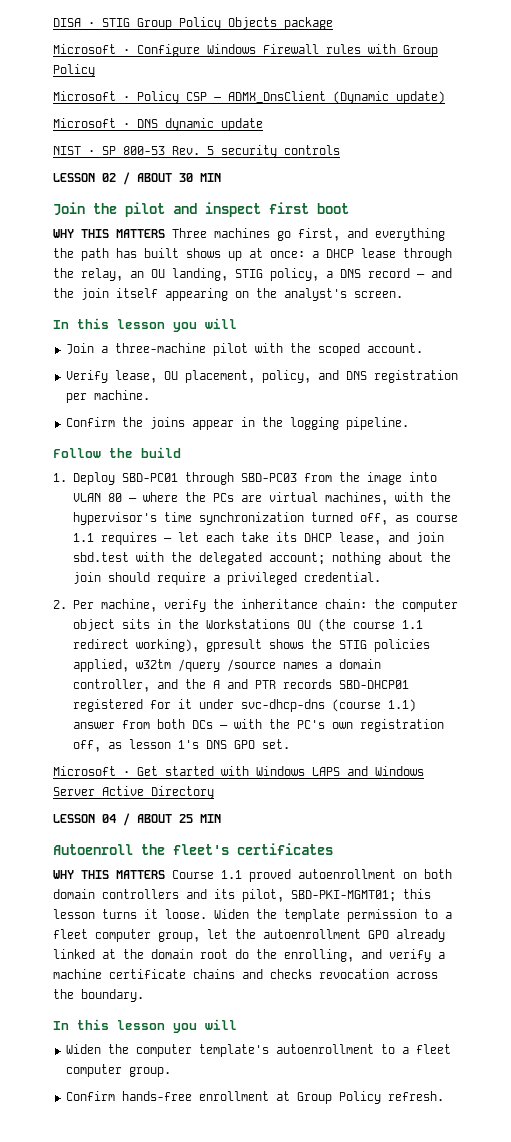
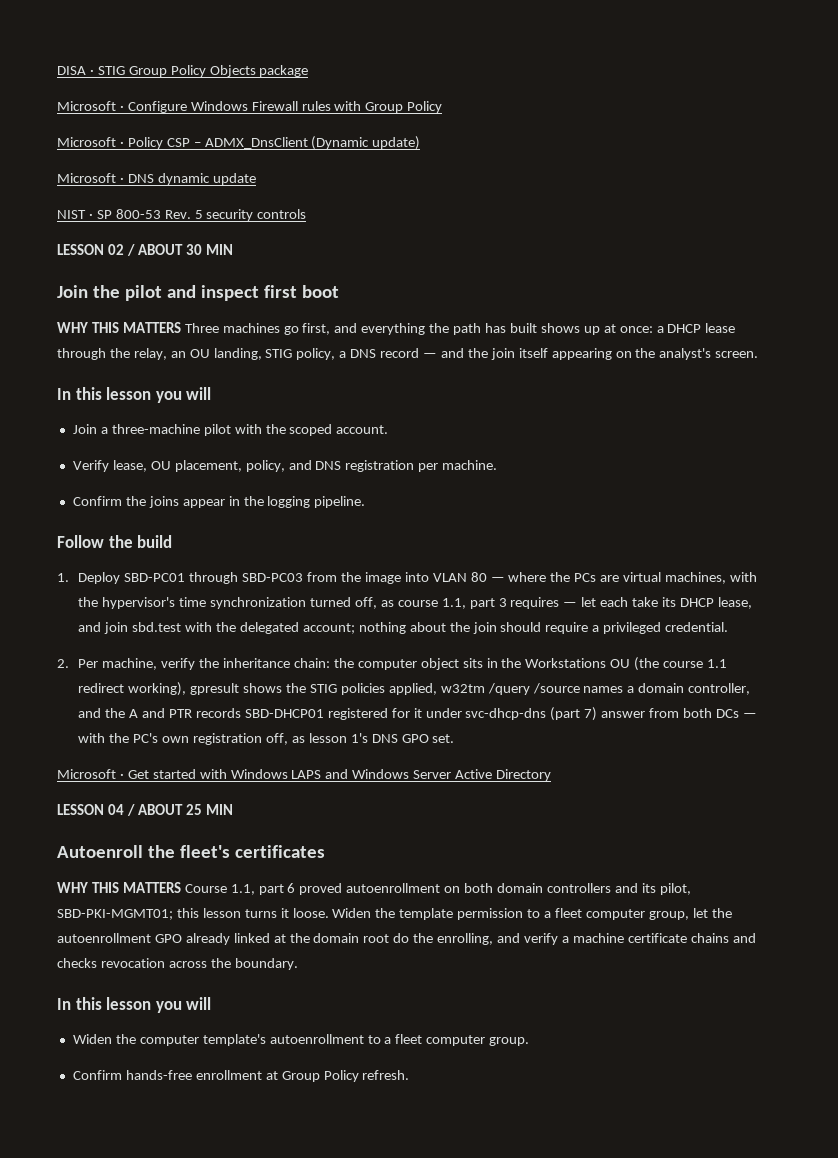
- 1. Deploy SBD-PC01 through SBD-PC03 from the image into VLAN 80 — where the PCs are virtual machines, with the hypervisor's time synchronization turned off, as course 1.1 requires — let each take its DHCP lease, and join sbd.test with the delegated account; nothing about the join should require a privileged credential.
+ 1. Deploy SBD-PC01 through SBD-PC03 from the image into VLAN 80 — where the PCs are virtual machines, with the hypervisor's time synchronization turned off, as course 1.1, part 3 requires — let each take its DHCP lease, and join sbd.test with the delegated account; nothing about the join should require a privileged credential.
- the computer object sits in the Workstations OU (the course 1.1 redirect working), gpresult shows the STIG policies applied, w32tm /query /source names a domain controller, and the A and PTR records SBD-DHCP01 registered for it under svc-dhcp-dns (course 1.1) answer from both DCs — with the PC's own registration off, as lesson 1's DNS GPO set.
+ the computer object sits in the Workstations OU (the course 1.1 redirect working), gpresult shows the STIG policies applied, w32tm /query /source names a domain controller, and the A and PTR records SBD-DHCP01 registered for it under svc-dhcp-dns (part 7) answer from both DCs — with the PC's own registration off, as lesson 1's DNS GPO set.
- WHY THIS MATTERS Course 1.1 proved autoenrollment on both domain controllers and its pilot, SBD-PKI-MGMT01; this lesson turns it loose.
+ WHY THIS MATTERS Course 1.1, part 6 proved autoenrollment on both domain controllers and its pilot, SBD-PKI-MGMT01; this lesson turns it loose.

